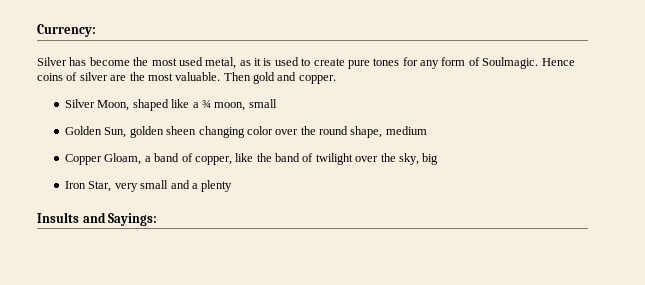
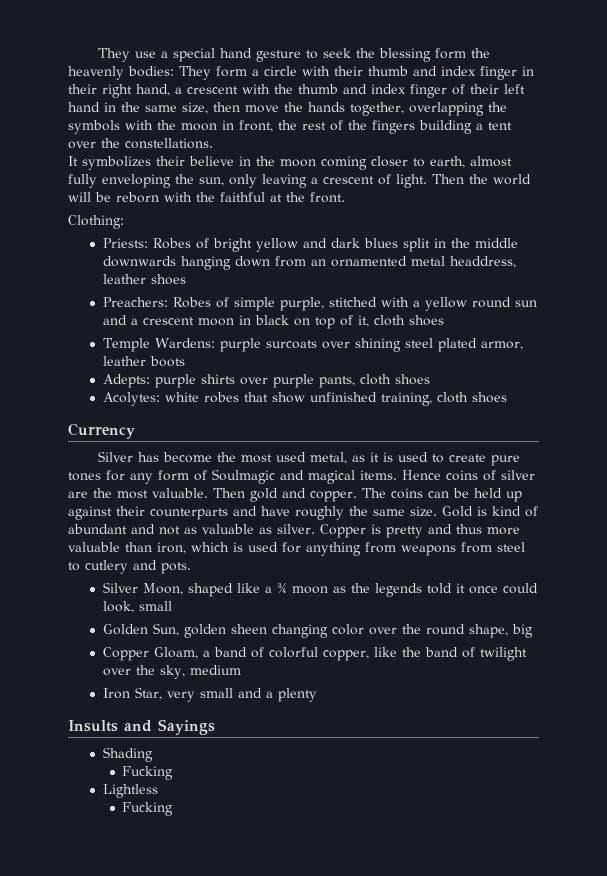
- Currency:
+ They use a special hand gesture to seek the blessing form the heavenly bodies: They form a circle with their thumb and index finger in their right hand, a crescent with the thumb and index finger of their left hand in the same size, then move the hands together, overlapping the symbols with the moon in front, the rest of the fingers building a tent over the constellations.
+ It symbolizes their believe in the moon coming closer to earth, almost fully enveloping the sun, only leaving a crescent of light. Then the world will be reborn with the faithful at the front.
+ Clothing:
+ Priests: Robes of bright yellow and dark blues split in the middle downwards hanging down from an ornamented metal headdress, leather shoes
+ Preachers: Robes of simple purple, stitched with a yellow round sun and a crescent moon in black on top of it, cloth shoes
+ Temple Wardens: purple surcoats over shining steel plated armor, leather boots
+ Adepts: purple shirts over purple pants, cloth shoes
+ Acolytes: white robes that show unfinished training, cloth shoes
+ Currency
- Silver has become the most used metal, as it is used to create pure tones for any form of Soulmagic.
+ Silver has become the most used metal, as it is used to create pure tones for any form of Soulmagic and magical items.
+ The coins can be held up against their counterparts and have roughly the same size. Gold is kind of abundant and not as valuable as silver. Copper is pretty and thus more valuable than iron, which is used for anything from weapons from steel to cutlery and pots.
- Silver Moon, shaped like a ¾ moon, small
+ Silver Moon, shaped like a ¾ moon as the legends told it once could look, small
- Golden Sun, golden sheen changing color over the round shape, medium
+ Golden Sun, golden sheen changing color over the round shape, big
- Copper Gloam, a band of copper, like the band of twilight over the sky, big
+ Copper Gloam, a band of colorful copper, like the band of twilight over the sky, medium
- Insults and Sayings:
+ Insults and Sayings
+ Shading
+ Fucking
+ Lightless
+ Fucking

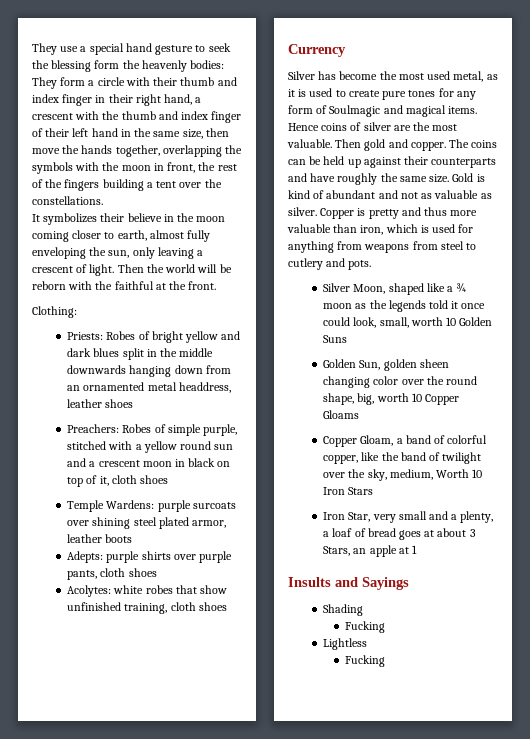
- Silver Moon, shaped like a ¾ moon as the legends told it once could look, small
+ Silver Moon, shaped like a ¾ moon as the legends told it once could look, small, worth 10 Golden Suns
- Golden Sun, golden sheen changing color over the round shape, big
+ Golden Sun, golden sheen changing color over the round shape, big, worth 10 Copper Gloams
- Copper Gloam, a band of colorful copper, like the band of twilight over the sky, medium
+ Copper Gloam, a band of colorful copper, like the band of twilight over the sky, medium, Worth 10 Iron Stars
- Iron Star, very small and a plenty
+ Iron Star, very small and a plenty, a loaf of bread goes at about 3 Stars, an apple at 1

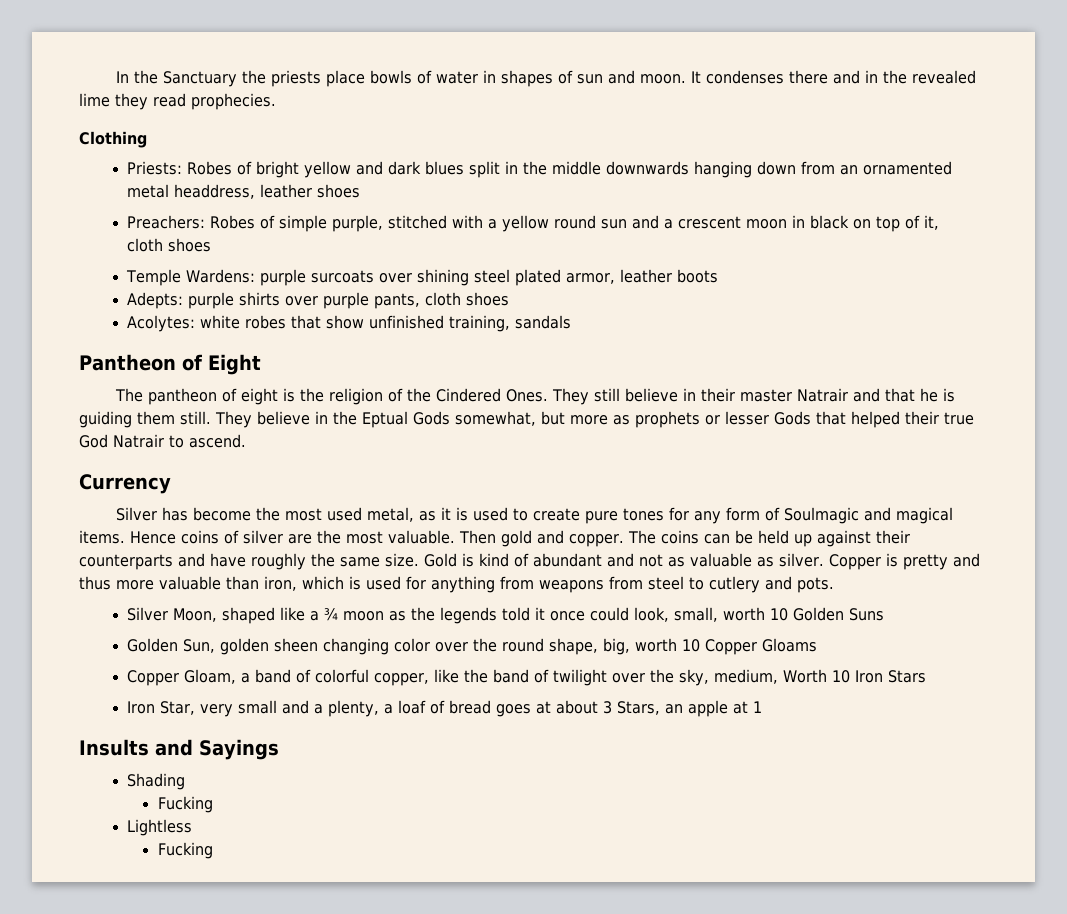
- They use a special hand gesture to seek the blessing form the heavenly bodies: They form a circle with their thumb and index finger in their right hand, a crescent with the thumb and index finger of their left hand in the same size, then move the hands together, overlapping the symbols with the moon in front, the rest of the fingers building a tent over the constellations.
- It symbolizes their believe in the moon coming closer to earth, almost fully enveloping the sun, only leaving a crescent of light. Then the world will be reborn with the faithful at the front.
- Clothing:
+ In the Sanctuary the priests place bowls of water in shapes of sun and moon. It condenses there and in the revealed lime they read prophecies.
+ Clothing
- Acolytes: white robes that show unfinished training, cloth shoes
+ Acolytes: white robes that show unfinished training, sandals
+ Pantheon of Eight
+ The pantheon of eight is the religion of the Cindered Ones. They still believe in their master Natrair and that he is guiding them still. They believe in the Eptual Gods somewhat, but more as prophets or lesser Gods that helped their true God Natrair to ascend.

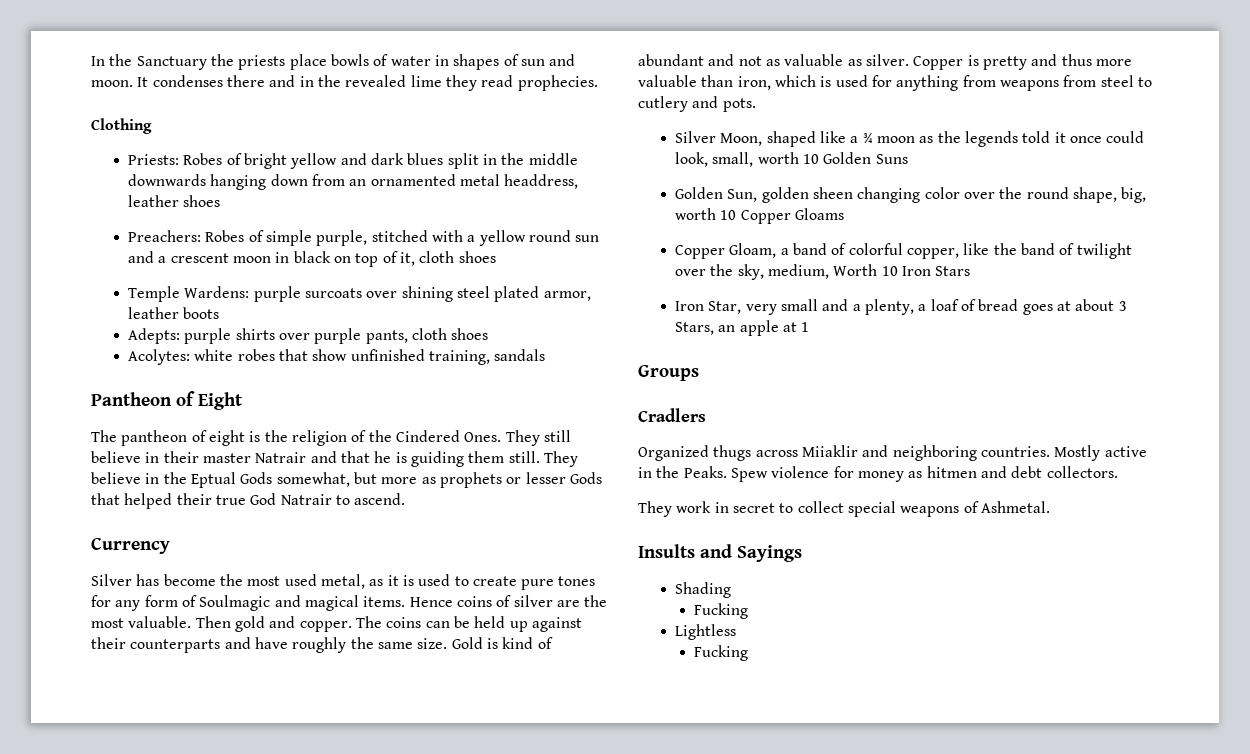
+ Groups
+ Cradlers
+ Organized thugs across Miiaklir and neighboring countries. Mostly active in the Peaks. Spew violence for money as hitmen and debt collectors.
+ They work in secret to collect special weapons of Ashmetal.

